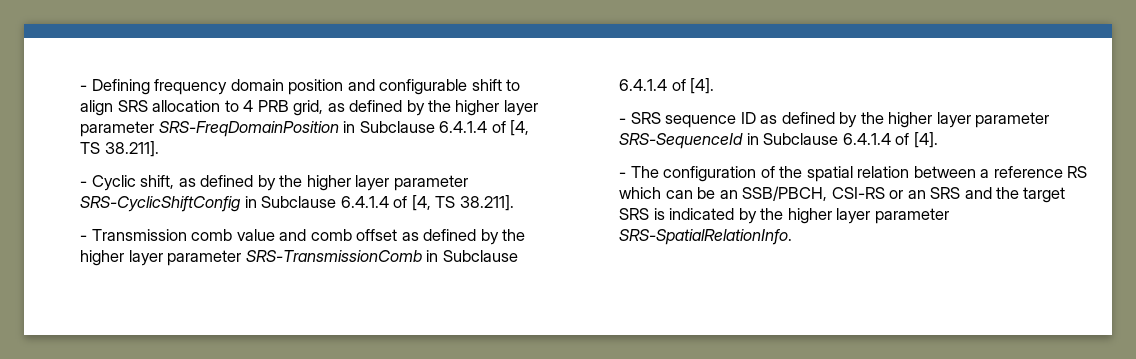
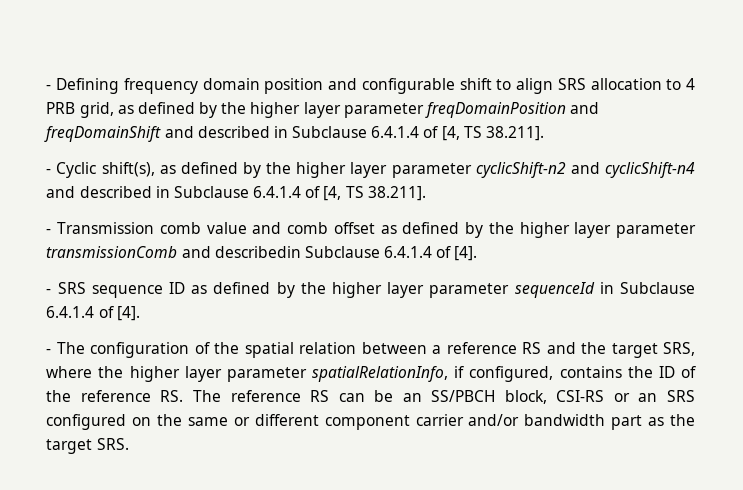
- - Defining frequency domain position and configurable shift to align SRS allocation to 4 PRB grid, as defined by the higher layer parameter SRS-FreqDomainPosition in Subclause 6.4.1.4 of [4, TS 38.211].
+ - Defining frequency domain position and configurable shift to align SRS allocation to 4 PRB grid, as defined by the higher layer parameter freqDomainPosition and freqDomainShift and described in Subclause 6.4.1.4 of [4, TS 38.211].
- - Cyclic shift, as defined by the higher layer parameter SRS-CyclicShiftConfig in Subclause 6.4.1.4 of [4, TS 38.211].
+ - Cyclic shift(s), as defined by the higher layer parameter cyclicShift-n2 and cyclicShift-n4 and described in Subclause 6.4.1.4 of [4, TS 38.211].
- - Transmission comb value and comb offset as defined by the higher layer parameter SRS-TransmissionComb in Subclause 6.4.1.4 of [4].
+ - Transmission comb value and comb offset as defined by the higher layer parameter transmissionComb and describedin Subclause 6.4.1.4 of [4].
- - SRS sequence ID as defined by the higher layer parameter SRS-SequenceId in Subclause 6.4.1.4 of [4].
+ - SRS sequence ID as defined by the higher layer parameter sequenceId in Subclause 6.4.1.4 of [4].
- - The configuration of the spatial relation between a reference RS which can be an SSB/PBCH, CSI-RS or an SRS and the target SRS is indicated by the higher layer parameter SRS-SpatialRelationInfo.
+ - The configuration of the spatial relation between a reference RS and the target SRS, where the higher layer parameter spatialRelationInfo, if configured, contains the ID of the reference RS. The reference RS can be an SS/PBCH block, CSI-RS or an SRS configured on the same or different component carrier and/or bandwidth part as the target SRS.

